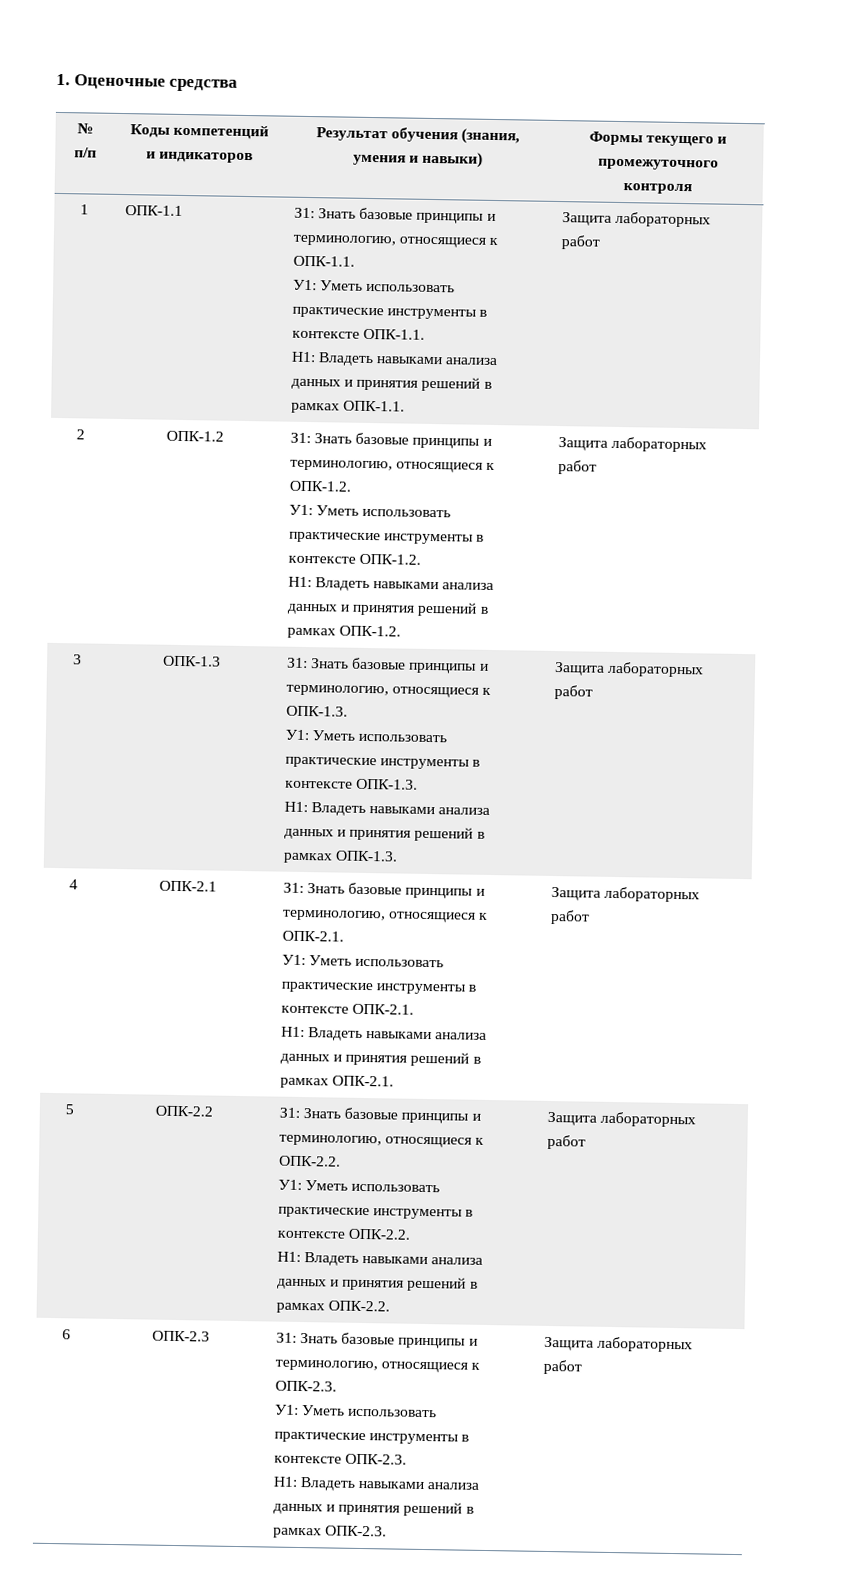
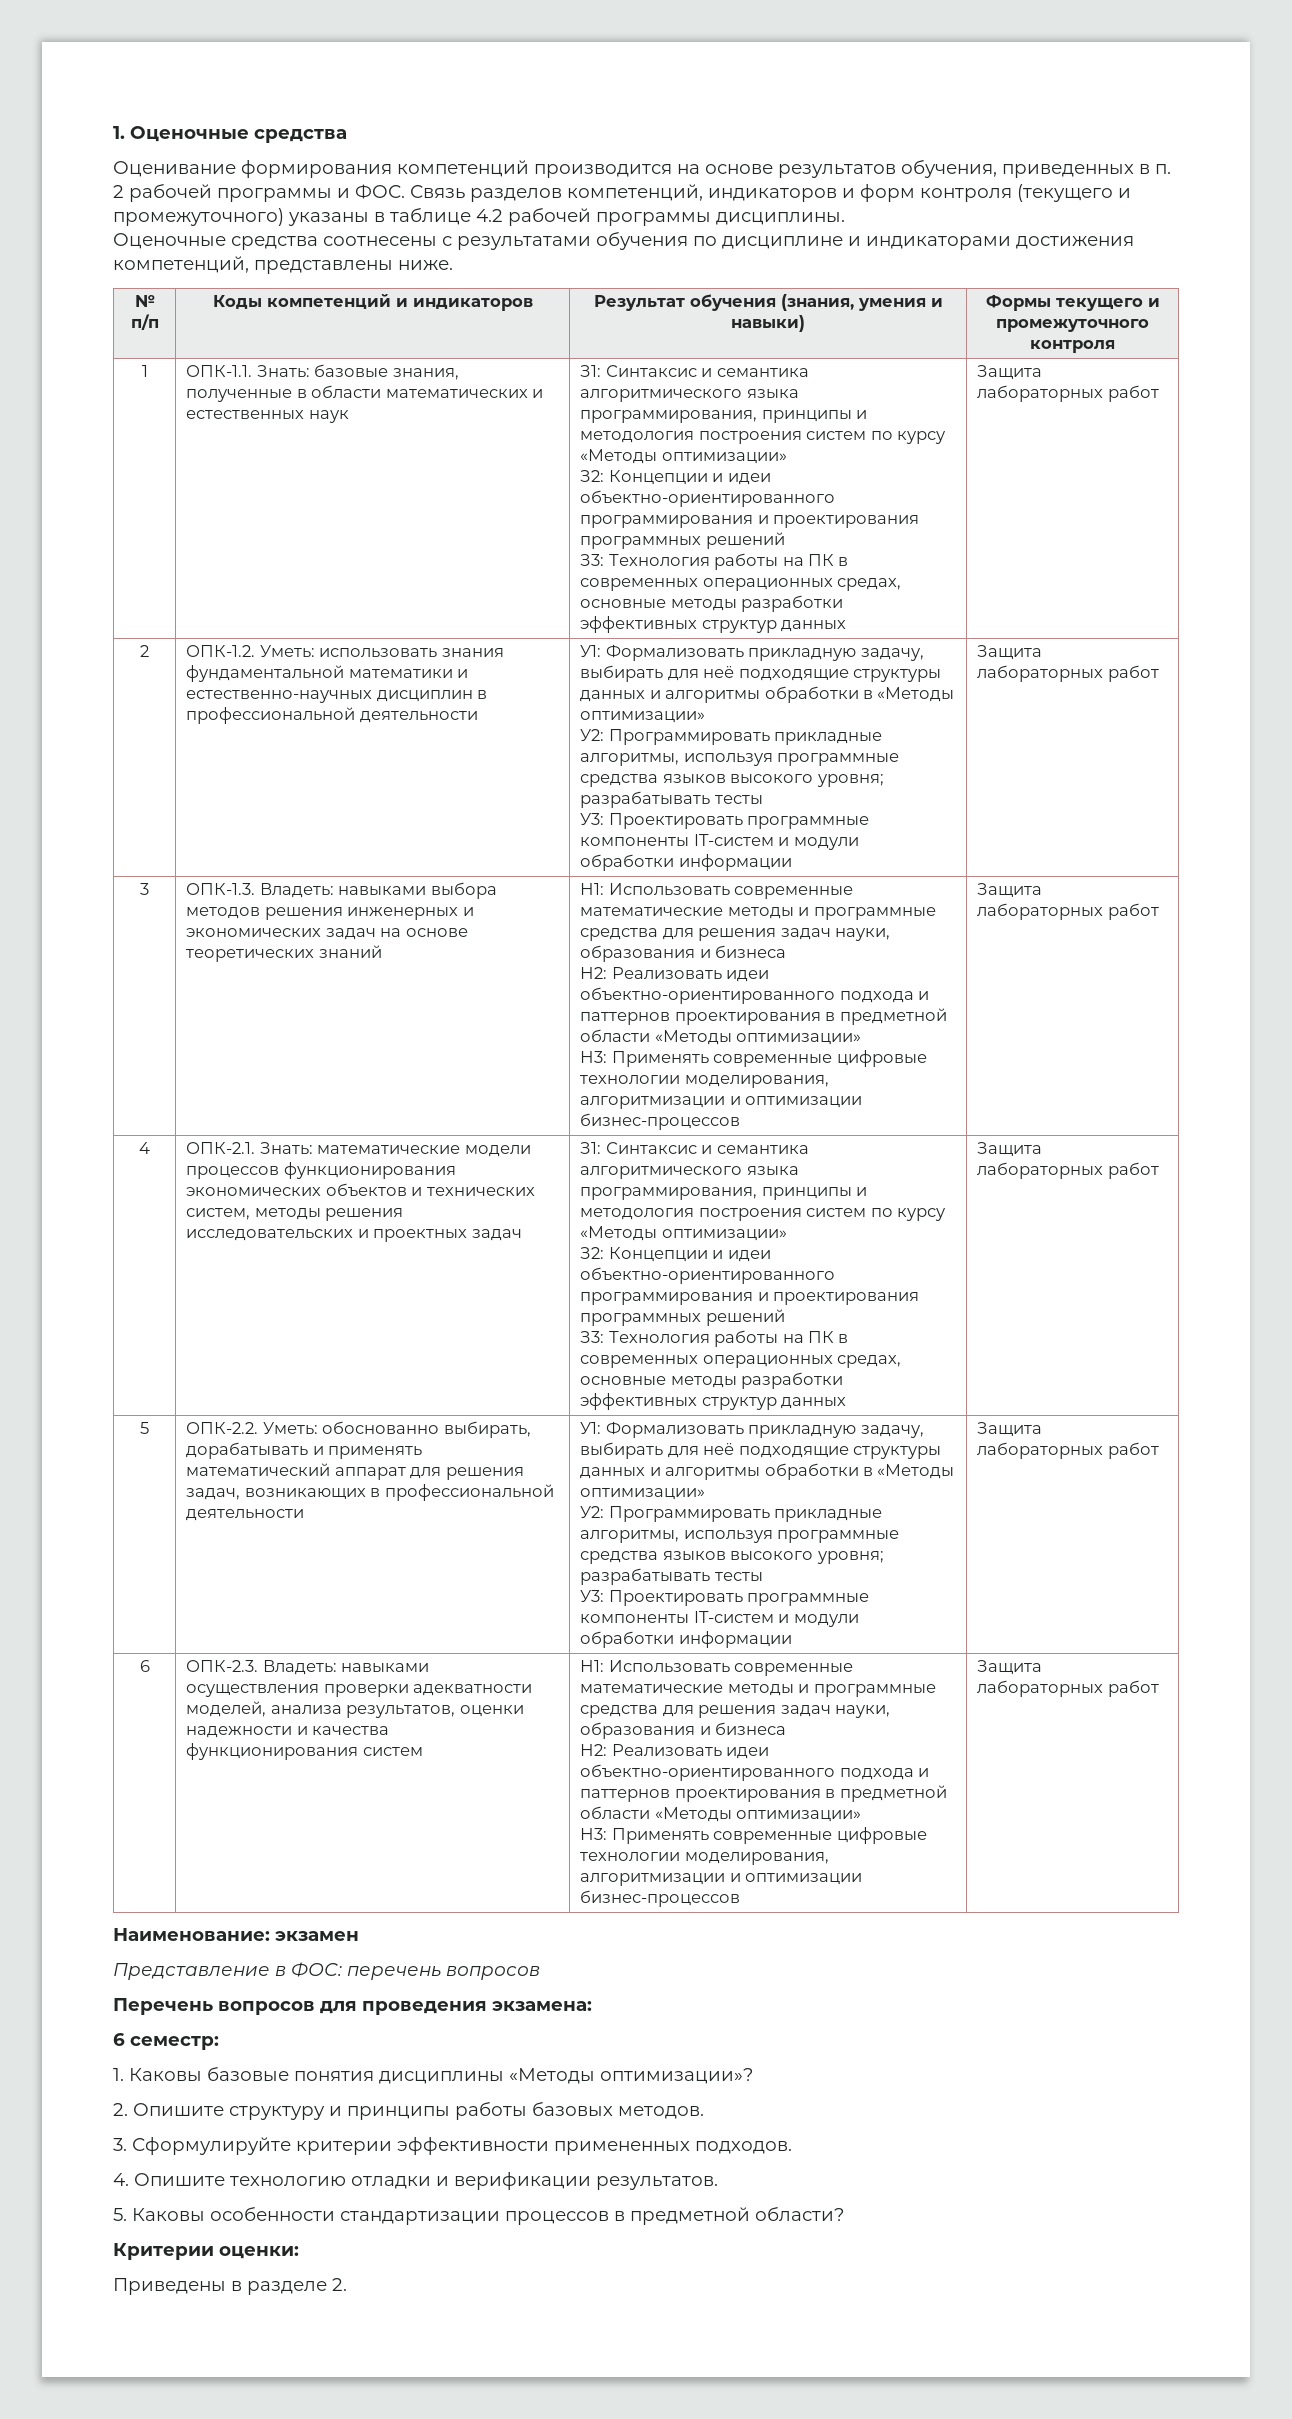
+ Оценивание формирования компетенций производится на основе результатов обучения, приведенных в п. 2 рабочей программы и ФОС. Связь разделов компетенций, индикаторов и форм контроля (текущего и промежуточного) указаны в таблице 4.2 рабочей программы дисциплины.
+ Оценочные средства соотнесены с результатами обучения по дисциплине и индикаторами достижения компетенций, представлены ниже.
- ОПК-1.1 | З1: Знать базовые принципы и терминологию, относящиеся к ОПК-1.1.
- У1: Уметь использовать практические инструменты в контексте ОПК-1.1.
- Н1: Владеть навыками анализа данных и принятия решений в рамках ОПК-1.1. | Защита лабораторных работ
- 2 | ОПК-1.2 | З1: Знать базовые принципы и терминологию, относящиеся к ОПК-1.2.
- У1: Уметь использовать практические инструменты в контексте ОПК-1.2.
- Н1: Владеть навыками анализа данных и принятия решений в рамках ОПК-1.2. | Защита лабораторных работ
- 3 | ОПК-1.3 | З1: Знать базовые принципы и терминологию, относящиеся к ОПК-1.3.
- У1: Уметь использовать практические инструменты в контексте ОПК-1.3.
- Н1: Владеть навыками анализа данных и принятия решений в рамках ОПК-1.3. | Защита лабораторных работ
- 4 | ОПК-2.1 | З1: Знать базовые принципы и терминологию, относящиеся к ОПК-2.1.
- У1: Уметь использовать практические инструменты в контексте ОПК-2.1.
- Н1: Владеть навыками анализа данных и принятия решений в рамках ОПК-2.1. | Защита лабораторных работ
- 5 | ОПК-2.2 | З1: Знать базовые принципы и терминологию, относящиеся к ОПК-2.2.
- У1: Уметь использовать практические инструменты в контексте ОПК-2.2.
- Н1: Владеть навыками анализа данных и принятия решений в рамках ОПК-2.2. | Защита лабораторных работ
- 6 | ОПК-2.3 | З1: Знать базовые принципы и терминологию, относящиеся к ОПК-2.3.
- У1: Уметь использовать практические инструменты в контексте ОПК-2.3.
- Н1: Владеть навыками анализа данных и принятия решений в рамках ОПК-2.3. | Защита лабораторных работ
+ ОПК-1.1. Знать: базовые знания, полученные в области математических и естественных наук | З1: Синтаксис и семантика алгоритмического языка программирования, принципы и методология построения систем по курсу «Методы оптимизации»
+ З2: Концепции и идеи объектно-ориентированного программирования и проектирования программных решений
+ З3: Технология работы на ПК в современных операционных средах, основные методы разработки эффективных структур данных | Защита лабораторных работ
+ 2 | ОПК-1.2. Уметь: использовать знания фундаментальной математики и естественно-научных дисциплин в профессиональной деятельности | У1: Формализовать прикладную задачу, выбирать для неё подходящие структуры данных и алгоритмы обработки в «Методы оптимизации»
+ У2: Программировать прикладные алгоритмы, используя программные средства языков высокого уровня; разрабатывать тесты
+ У3: Проектировать программные компоненты IT-систем и модули обработки информации | Защита лабораторных работ
+ 3 | ОПК-1.3. Владеть: навыками выбора методов решения инженерных и экономических задач на основе теоретических знаний | Н1: Использовать современные математические методы и программные средства для решения задач науки, образования и бизнеса
+ Н2: Реализовать идеи объектно-ориентированного подхода и паттернов проектирования в предметной области «Методы оптимизации»
+ Н3: Применять современные цифровые технологии моделирования, алгоритмизации и оптимизации бизнес-процессов | Защита лабораторных работ
+ 4 | ОПК-2.1. Знать: математические модели процессов функционирования экономических объектов и технических систем, методы решения исследовательских и проектных задач | З1: Синтаксис и семантика алгоритмического языка программирования, принципы и методология построения систем по курсу «Методы оптимизации»
+ З2: Концепции и идеи объектно-ориентированного программирования и проектирования программных решений
+ З3: Технология работы на ПК в современных операционных средах, основные методы разработки эффективных структур данных | Защита лабораторных работ
+ 5 | ОПК-2.2. Уметь: обоснованно выбирать, дорабатывать и применять математический аппарат для решения задач, возникающих в профессиональной деятельности | У1: Формализовать прикладную задачу, выбирать для неё подходящие структуры данных и алгоритмы обработки в «Методы оптимизации»
+ У2: Программировать прикладные алгоритмы, используя программные средства языков высокого уровня; разрабатывать тесты
+ У3: Проектировать программные компоненты IT-систем и модули обработки информации | Защита лабораторных работ
+ 6 | ОПК-2.3. Владеть: навыками осуществления проверки адекватности моделей, анализа результатов, оценки надежности и качества функционирования систем | Н1: Использовать современные математические методы и программные средства для решения задач науки, образования и бизнеса
+ Н2: Реализовать идеи объектно-ориентированного подхода и паттернов проектирования в предметной области «Методы оптимизации»
+ Н3: Применять современные цифровые технологии моделирования, алгоритмизации и оптимизации бизнес-процессов | Защита лабораторных работ
+ Наименование: экзамен
+ Представление в ФОС: перечень вопросов
+ Перечень вопросов для проведения экзамена:
+ 6 семестр:
+ 1. Каковы базовые понятия дисциплины «Методы оптимизации»?
+ 2. Опишите структуру и принципы работы базовых методов.
+ 3. Сформулируйте критерии эффективности примененных подходов.
+ 4. Опишите технологию отладки и верификации результатов.
+ 5. Каковы особенности стандартизации процессов в предметной области?
+ Критерии оценки:
+ Приведены в разделе 2.

